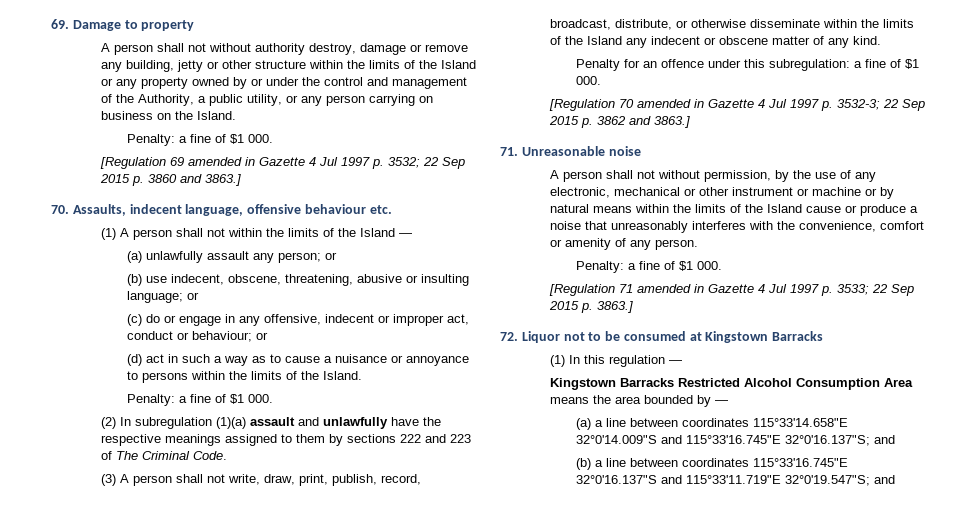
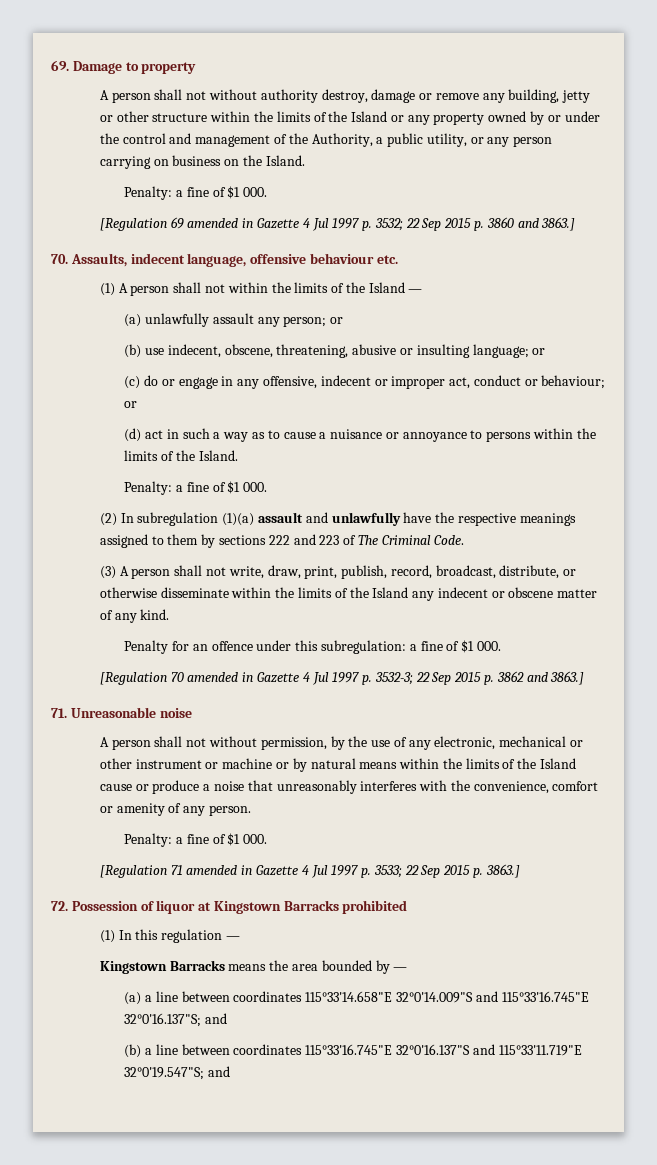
- 72. Liquor not to be consumed at Kingstown Barracks
+ 72. Possession of liquor at Kingstown Barracks prohibited
- Kingstown Barracks Restricted Alcohol Consumption Area means the area bounded by —
+ Kingstown Barracks means the area bounded by —

